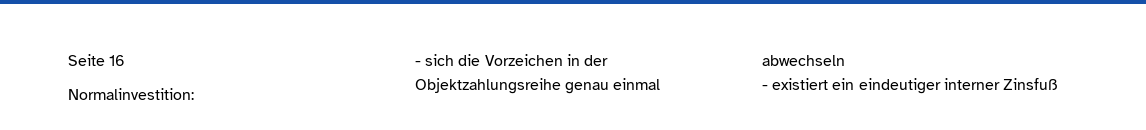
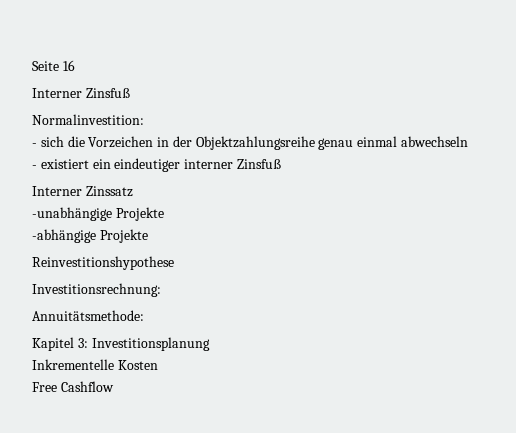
+ Interner Zinsfuß
+ Interner Zinssatz
+ -unabhängige Projekte
+ -abhängige Projekte
+ Reinvestitionshypothese
+ Investitionsrechnung:
+ Annuitätsmethode:
+ Kapitel 3: Investitionsplanung
+ Inkrementelle Kosten
+ Free Cashflow

